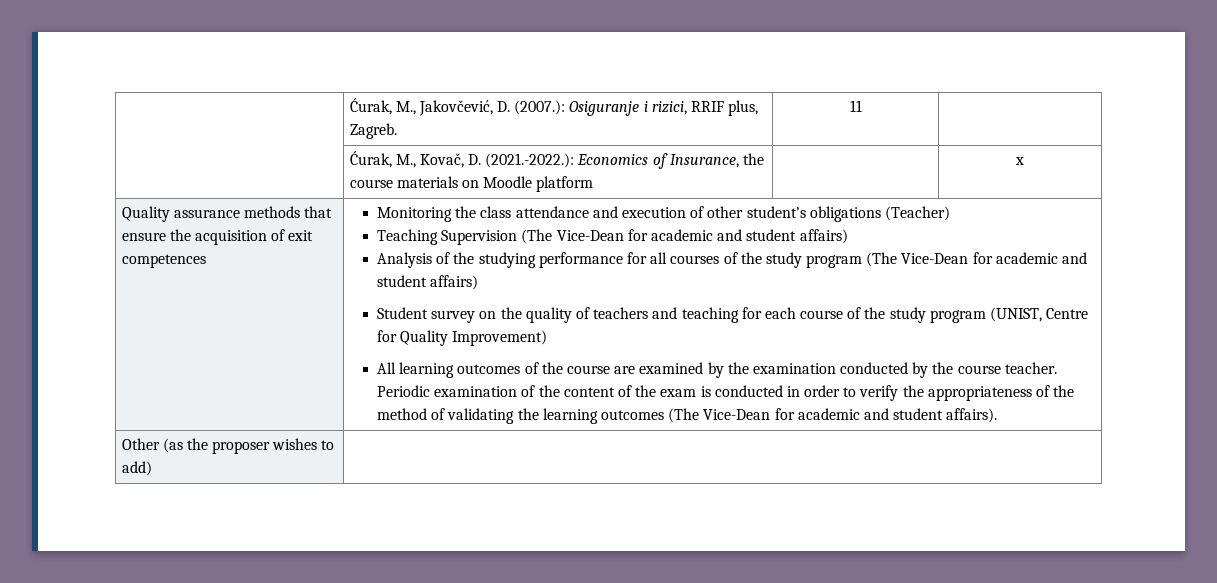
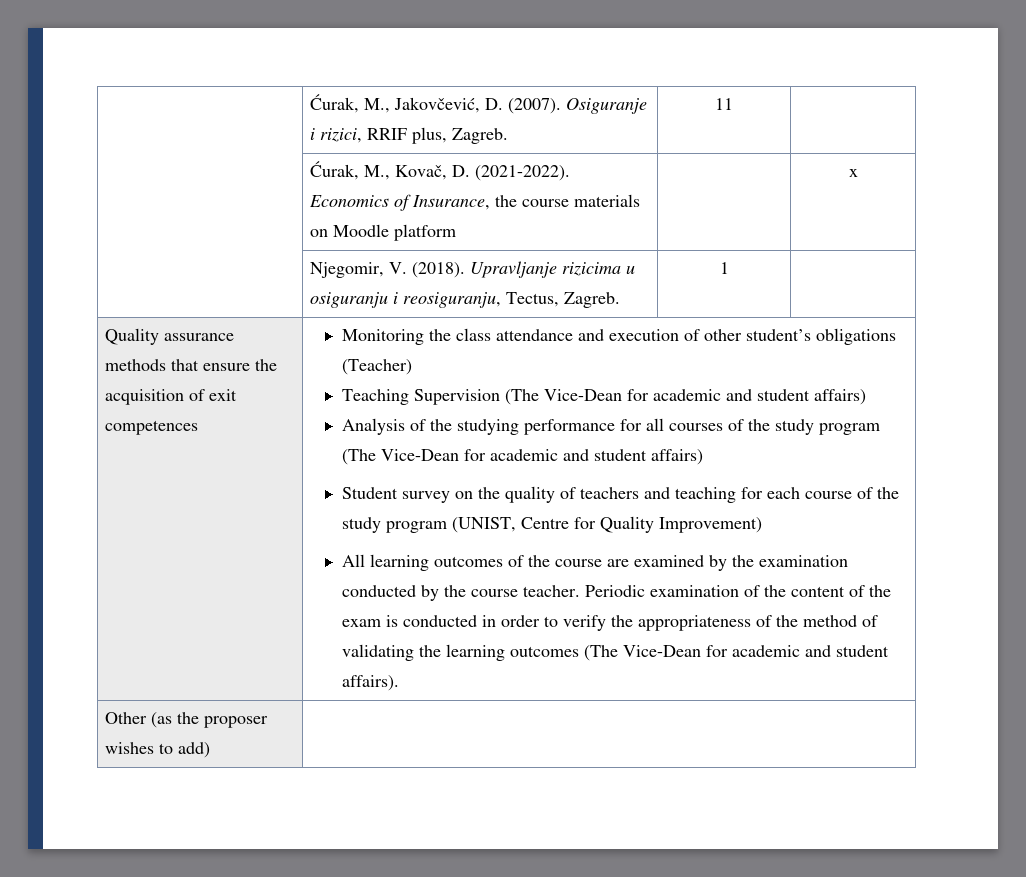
- | Ćurak, M., Jakovčević, D. (2007.): Osiguranje i rizici, RRIF plus, Zagreb. | 11 |
+ | Ćurak, M., Jakovčević, D. (2007). Osiguranje i rizici, RRIF plus, Zagreb. | 11 |
- | Ćurak, M., Kovač, D. (2021.-2022.): Economics of Insurance, the course materials on Moodle platform | | x
+ | Ćurak, M., Kovač, D. (2021-2022). Economics of Insurance, the course materials on Moodle platform | | x
+ | Njegomir, V. (2018). Upravljanje rizicima u osiguranju i reosiguranju, Tectus, Zagreb. | 1 |

